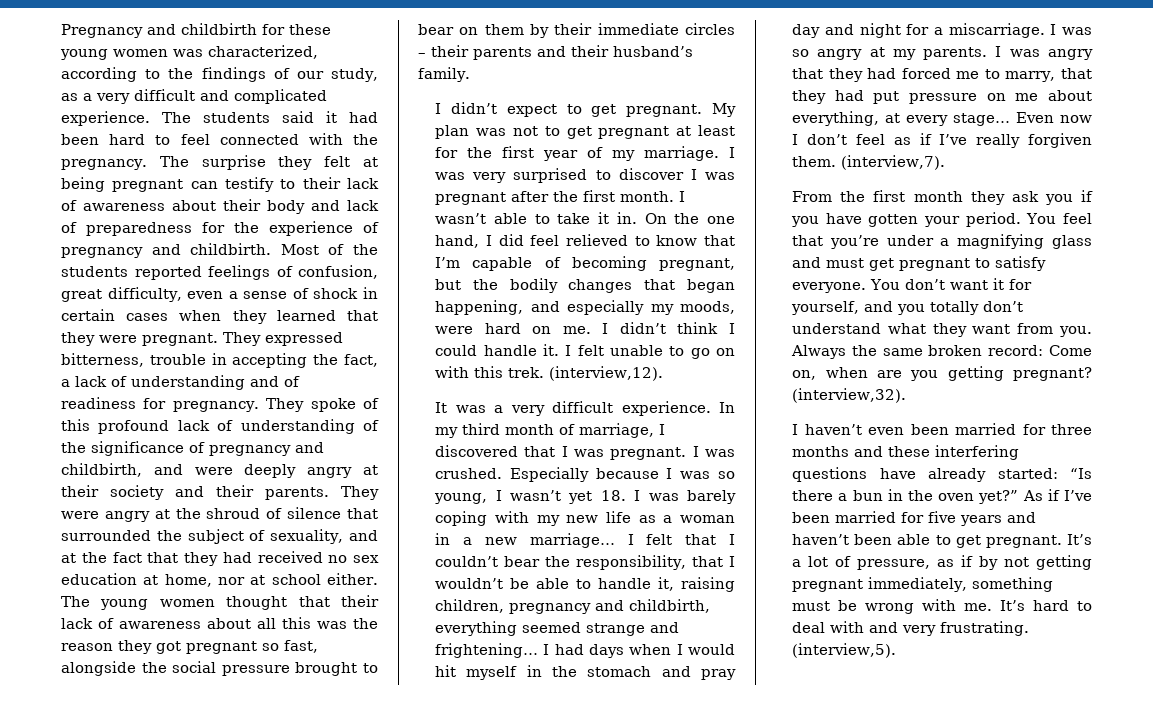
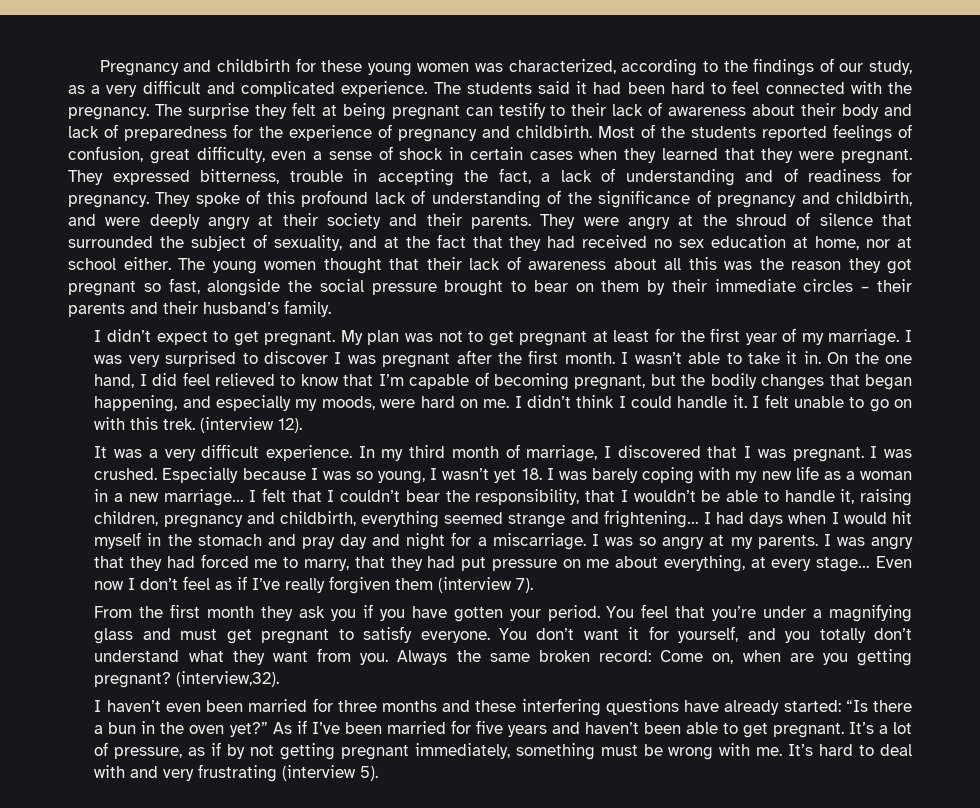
- (interview,12).
+ (interview 12).
- Even now I don’t feel as if I’ve really forgiven them. (interview,7).
+ Even now I don’t feel as if I’ve really forgiven them (interview 7).
- It’s hard to deal with and very frustrating. (interview,5).
+ It’s hard to deal with and very frustrating (interview 5).

